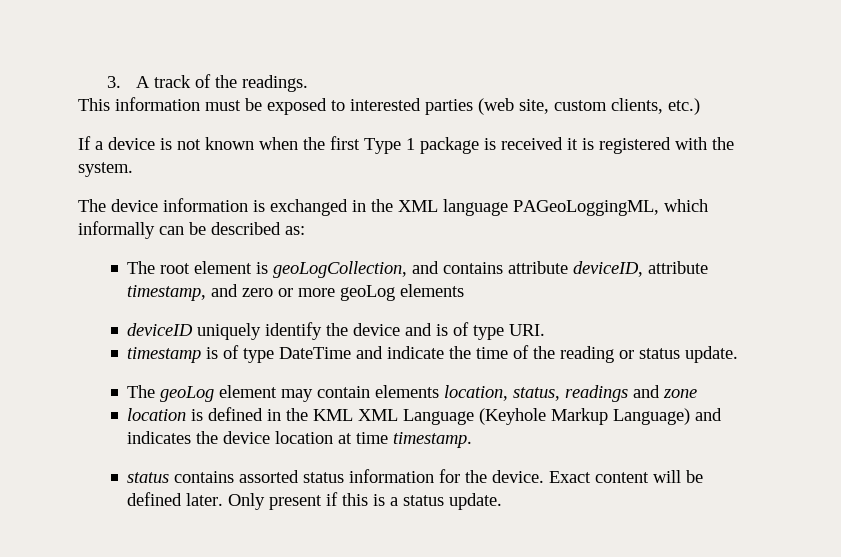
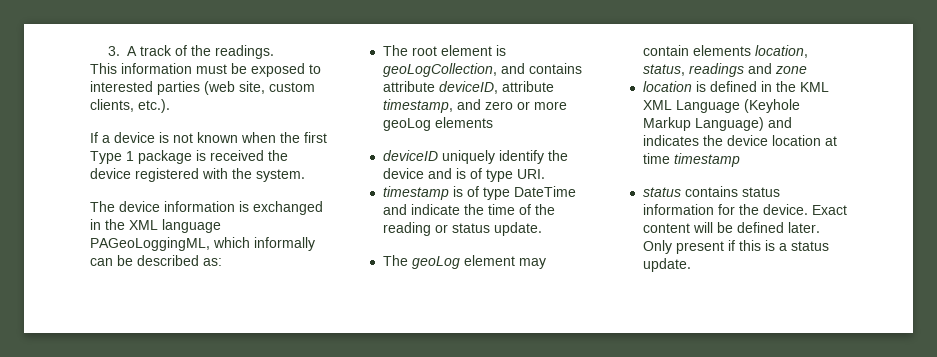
- This information must be exposed to interested parties (web site, custom clients, etc.)
+ This information must be exposed to interested parties (web site, custom clients, etc.).
- If a device is not known when the first Type 1 package is received it is registered with the system.
+ If a device is not known when the first Type 1 package is received the device registered with the system.
- location is defined in the KML XML Language (Keyhole Markup Language) and indicates the device location at time timestamp.
+ location is defined in the KML XML Language (Keyhole Markup Language) and indicates the device location at time timestamp
- status contains assorted status information for the device.
+ status contains status information for the device.

